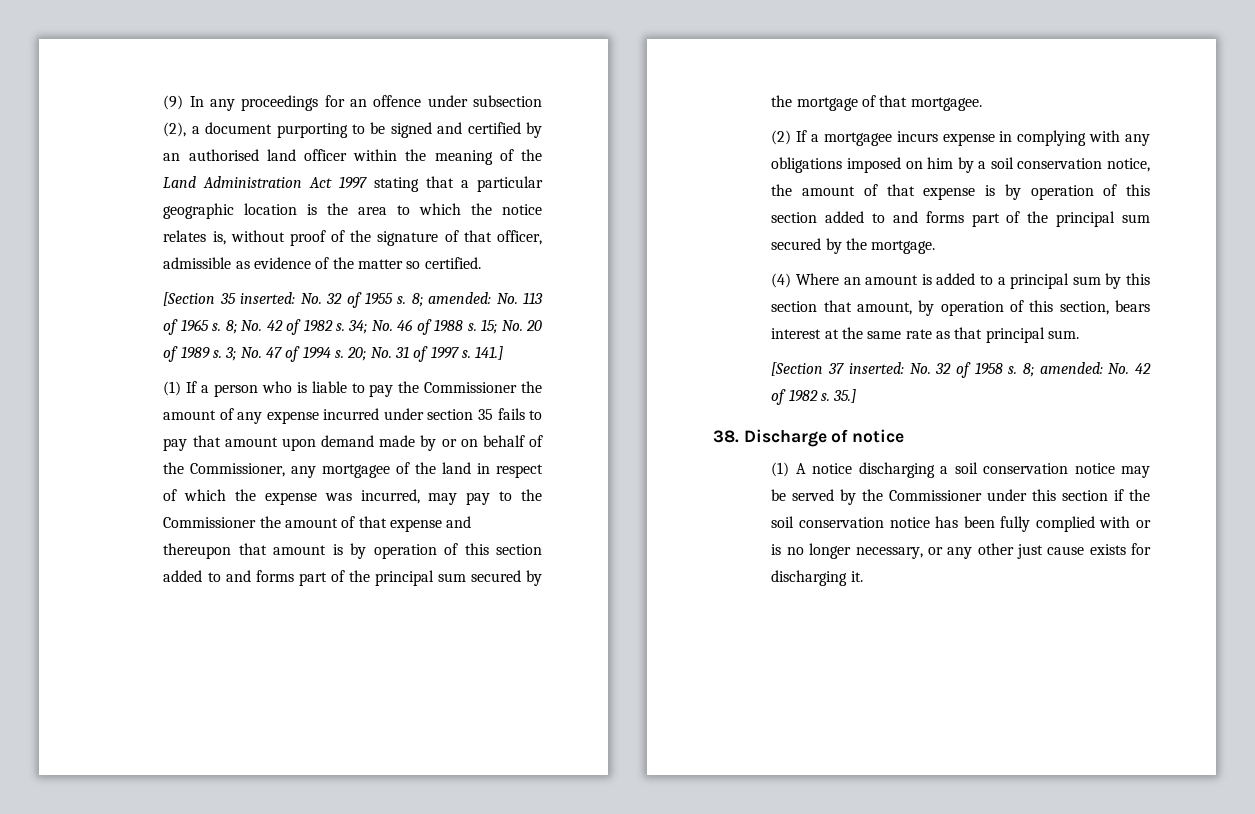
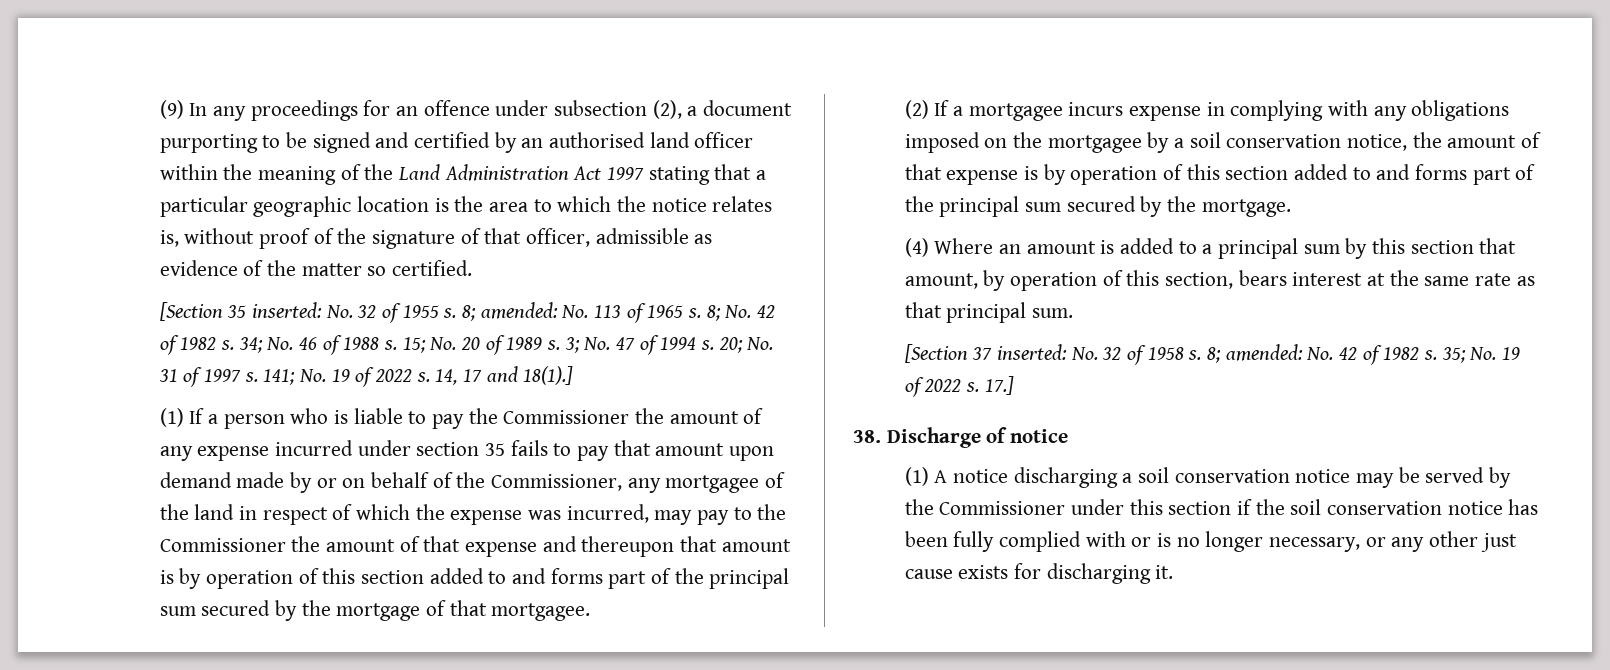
- 141.]
+ 141; No. 19 of 2022 s. 14, 17 and 18(1).]
- (2) If a mortgagee incurs expense in complying with any obligations imposed on him by a soil conservation notice, the amount of that expense is by operation of this section added to and forms part of the principal sum secured by the mortgage.
+ (2) If a mortgagee incurs expense in complying with any obligations imposed on the mortgagee by a soil conservation notice, the amount of that expense is by operation of this section added to and forms part of the principal sum secured by the mortgage.
- 35.]
+ 35; No. 19 of 2022 s. 17.]

